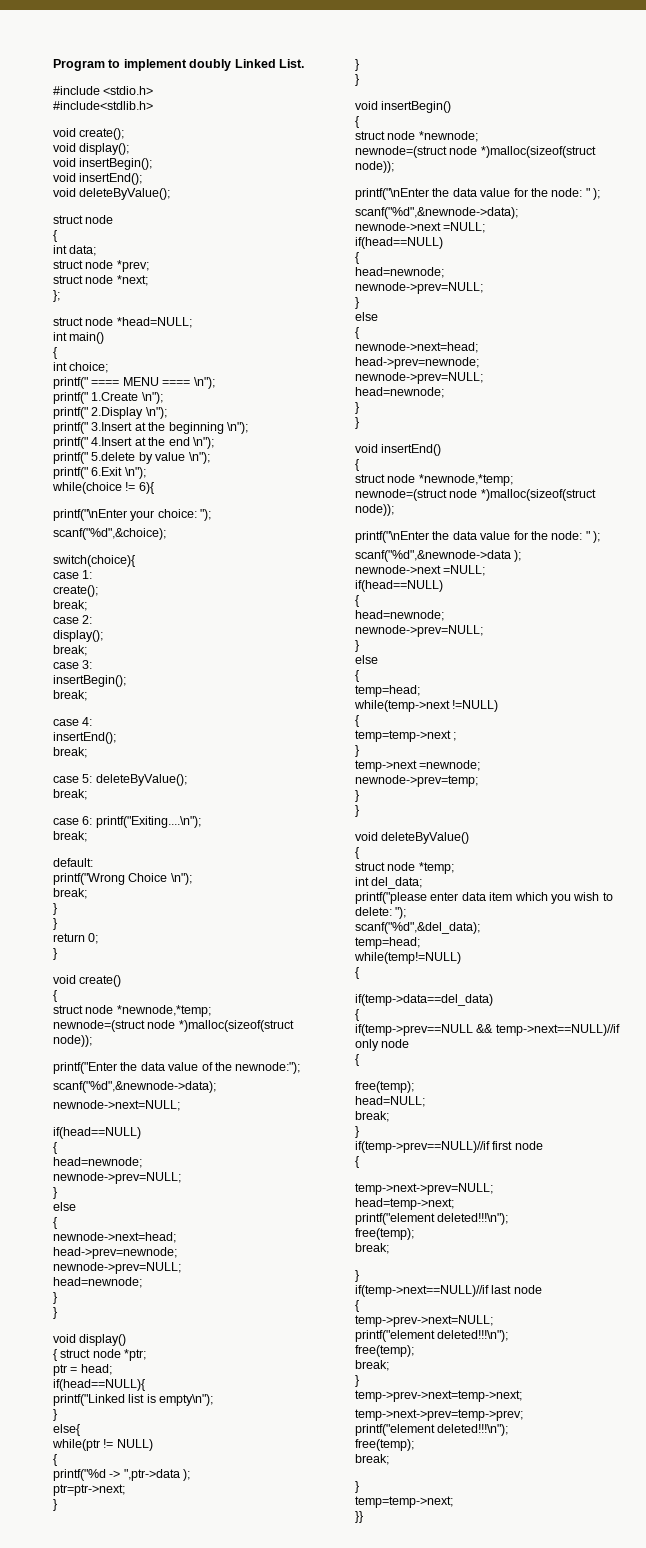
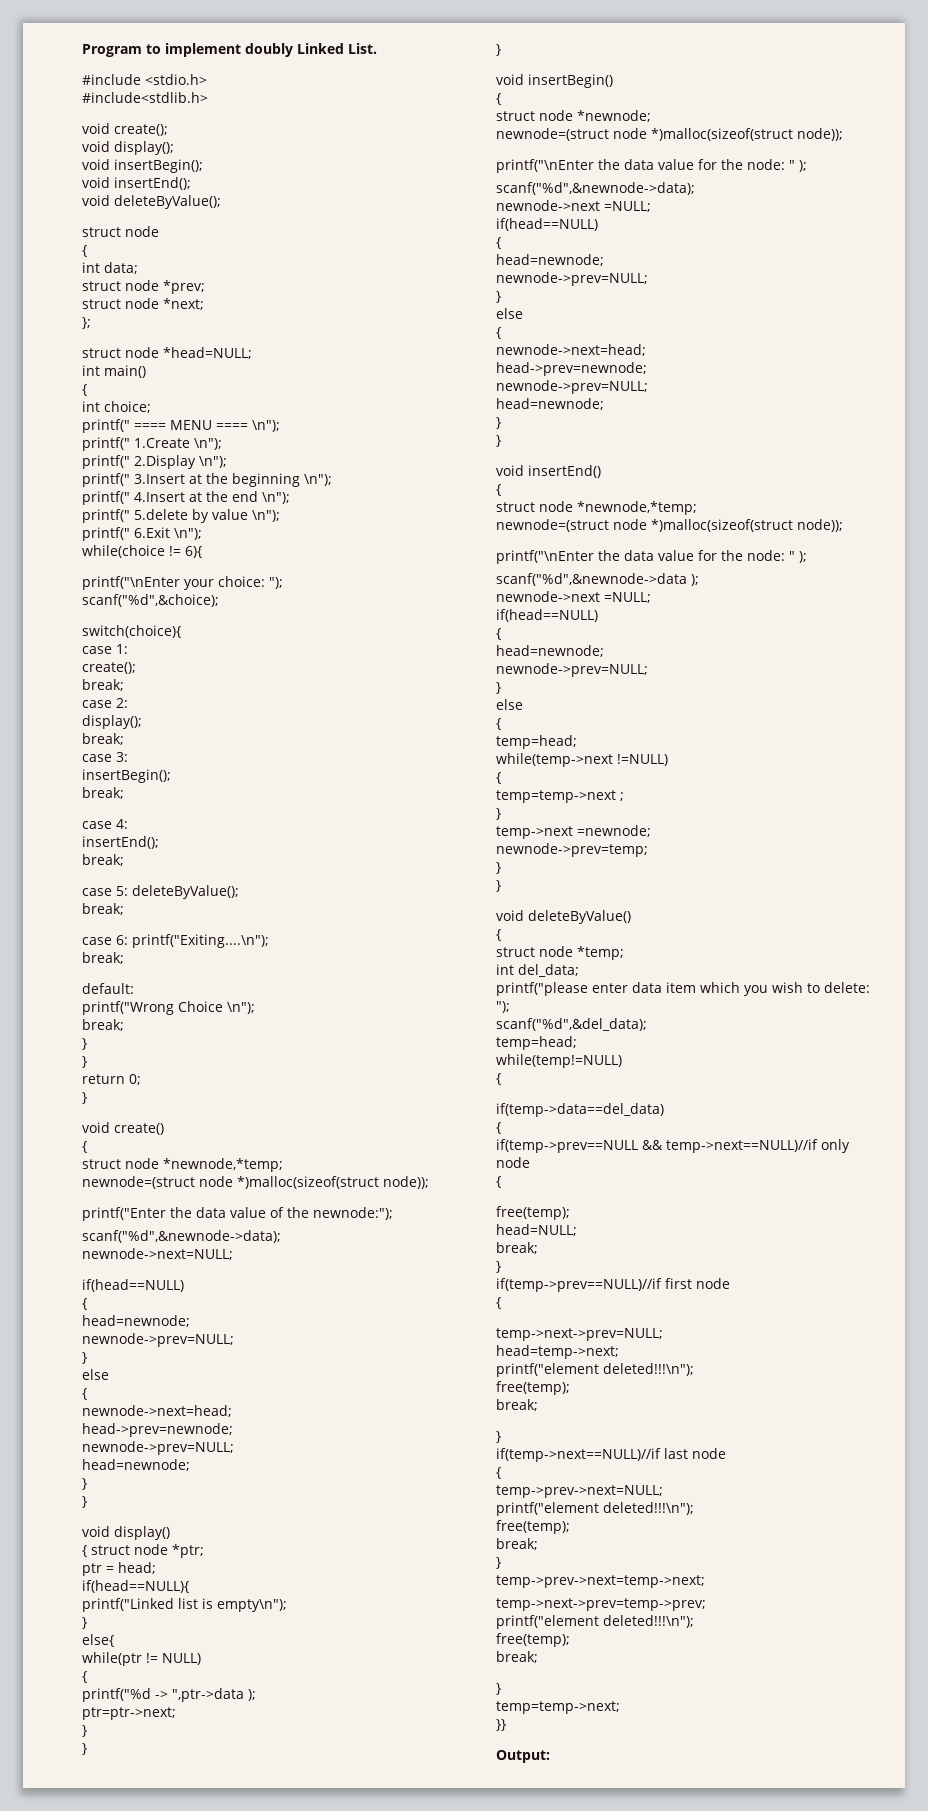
+ Output:

